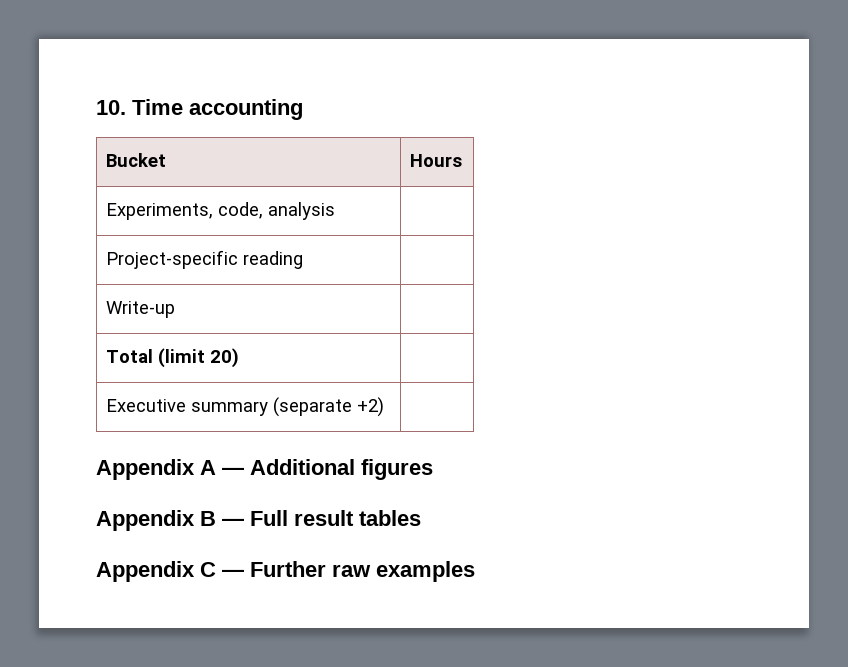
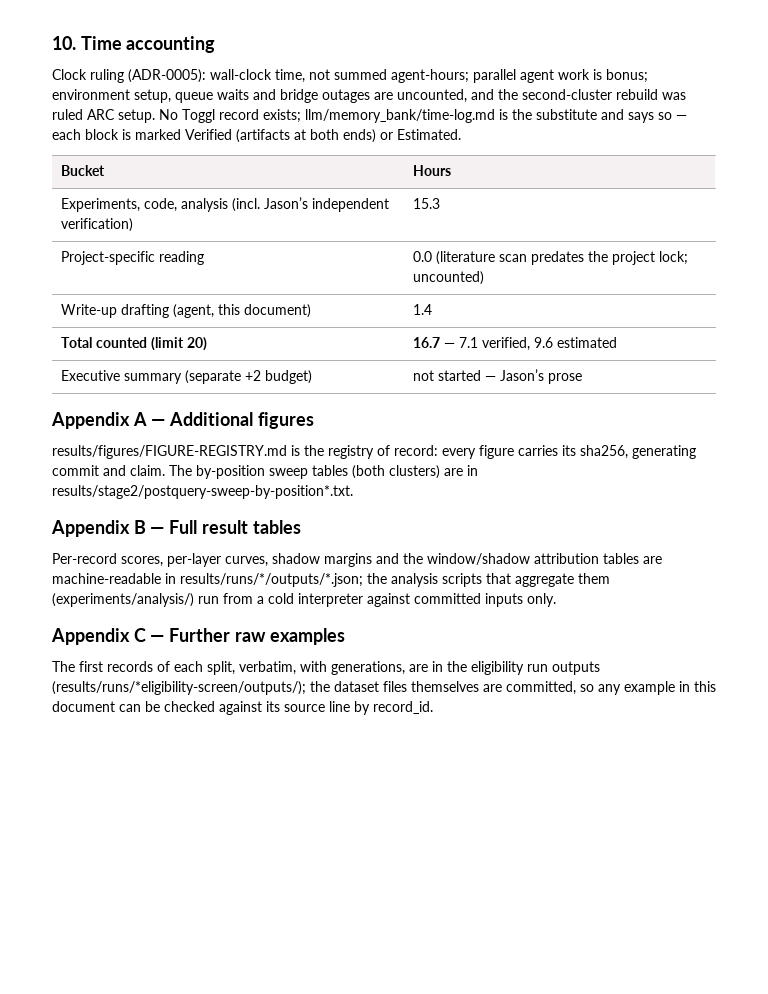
+ Clock ruling (ADR-0005): wall-clock time, not summed agent-hours; parallel agent work is bonus; environment setup, queue waits and bridge outages are uncounted, and the second-cluster rebuild was ruled ARC setup. No Toggl record exists; llm/memory_bank/time-log.md is the substitute and says so — each block is marked Verified (artifacts at both ends) or Estimated.
- Experiments, code, analysis |
- Project-specific reading |
- Write-up |
+ Experiments, code, analysis (incl. Jason’s independent verification) | 15.3
+ Project-specific reading | 0.0 (literature scan predates the project lock; uncounted)
+ Write-up drafting (agent, this document) | 1.4
- Total (limit 20) |
- Executive summary (separate +2) |
+ Total counted (limit 20) | 16.7 — 7.1 verified, 9.6 estimated
+ Executive summary (separate +2 budget) | not started — Jason’s prose
+ results/figures/FIGURE-REGISTRY.md is the registry of record: every figure carries its sha256, generating commit and claim. The by-position sweep tables (both clusters) are in results/stage2/postquery-sweep-by-position*.txt.
+ Per-record scores, per-layer curves, shadow margins and the window/shadow attribution tables are machine-readable in results/runs/*/outputs/*.json; the analysis scripts that aggregate them (experiments/analysis/) run from a cold interpreter against committed inputs only.
+ The first records of each split, verbatim, with generations, are in the eligibility run outputs (results/runs/*eligibility-screen/outputs/); the dataset files themselves are committed, so any example in this document can be checked against its source line by record_id.

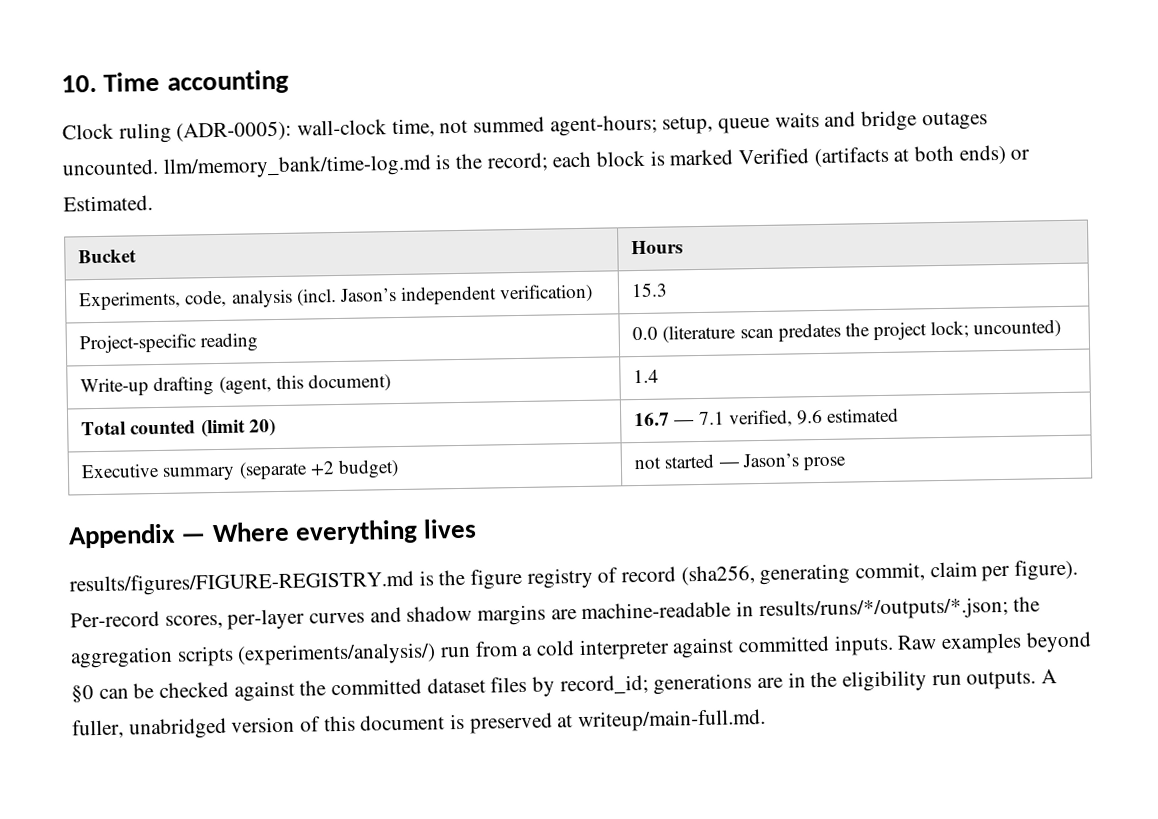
- Clock ruling (ADR-0005): wall-clock time, not summed agent-hours; parallel agent work is bonus; environment setup, queue waits and bridge outages are uncounted, and the second-cluster rebuild was ruled ARC setup. No Toggl record exists; llm/memory_bank/time-log.md is the substitute and says so — each block is marked Verified (artifacts at both ends) or Estimated.
+ Clock ruling (ADR-0005): wall-clock time, not summed agent-hours; setup, queue waits and bridge outages uncounted. llm/memory_bank/time-log.md is the record; each block is marked Verified (artifacts at both ends) or Estimated.
- Appendix A — Additional figures
+ Appendix — Where everything lives
- results/figures/FIGURE-REGISTRY.md is the registry of record: every figure carries its sha256, generating commit and claim. The by-position sweep tables (both clusters) are in results/stage2/postquery-sweep-by-position*.txt.
- Appendix B — Full result tables
- Per-record scores, per-layer curves, shadow margins and the window/shadow attribution tables are machine-readable in results/runs/*/outputs/*.json; the analysis scripts that aggregate them (experiments/analysis/) run from a cold interpreter against committed inputs only.
- Appendix C — Further raw examples
- The first records of each split, verbatim, with generations, are in the eligibility run outputs (results/runs/*eligibility-screen/outputs/); the dataset files themselves are committed, so any example in this document can be checked against its source line by record_id.
+ results/figures/FIGURE-REGISTRY.md is the figure registry of record (sha256, generating commit, claim per figure). Per-record scores, per-layer curves and shadow margins are machine-readable in results/runs/*/outputs/*.json; the aggregation scripts (experiments/analysis/) run from a cold interpreter against committed inputs. Raw examples beyond §0 can be checked against the committed dataset files by record_id; generations are in the eligibility run outputs. A fuller, unabridged version of this document is preserved at writeup/main-full.md.

